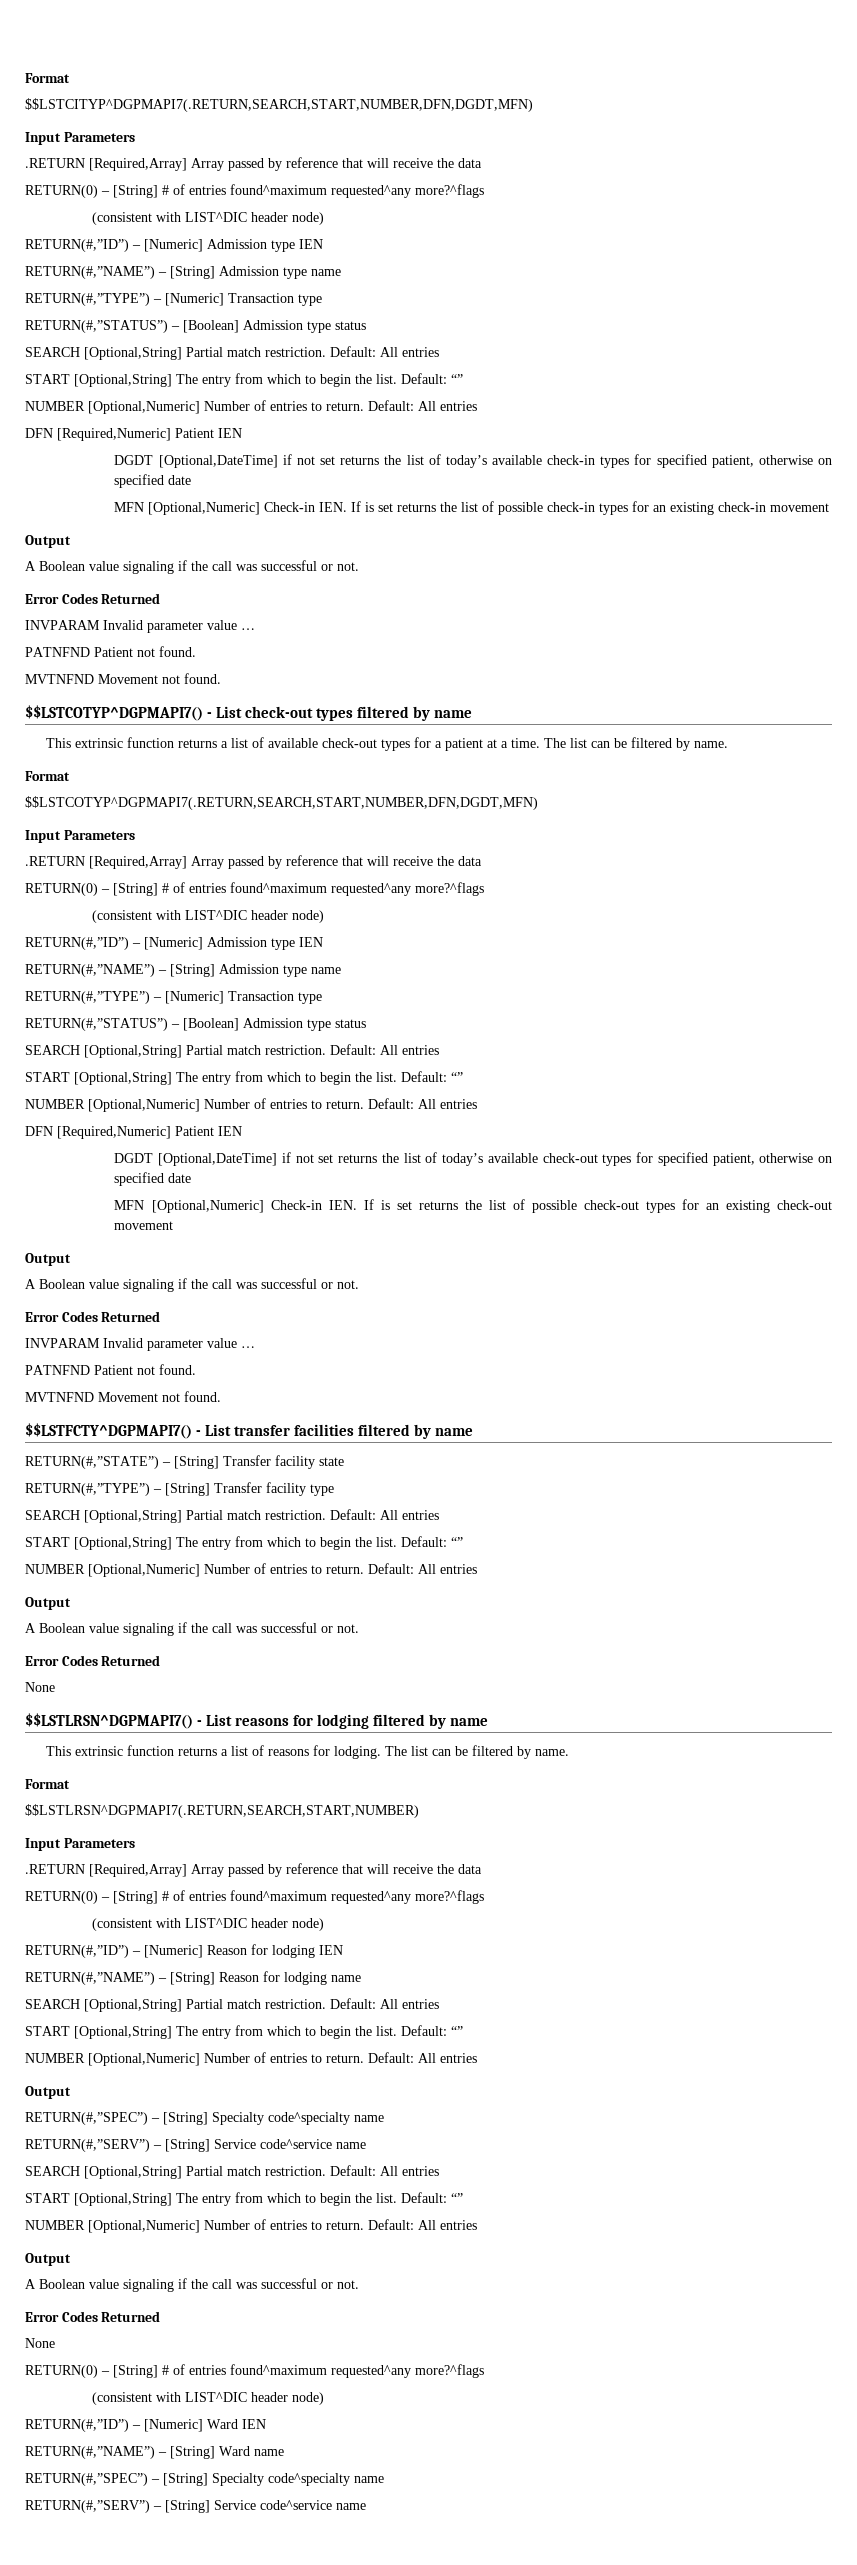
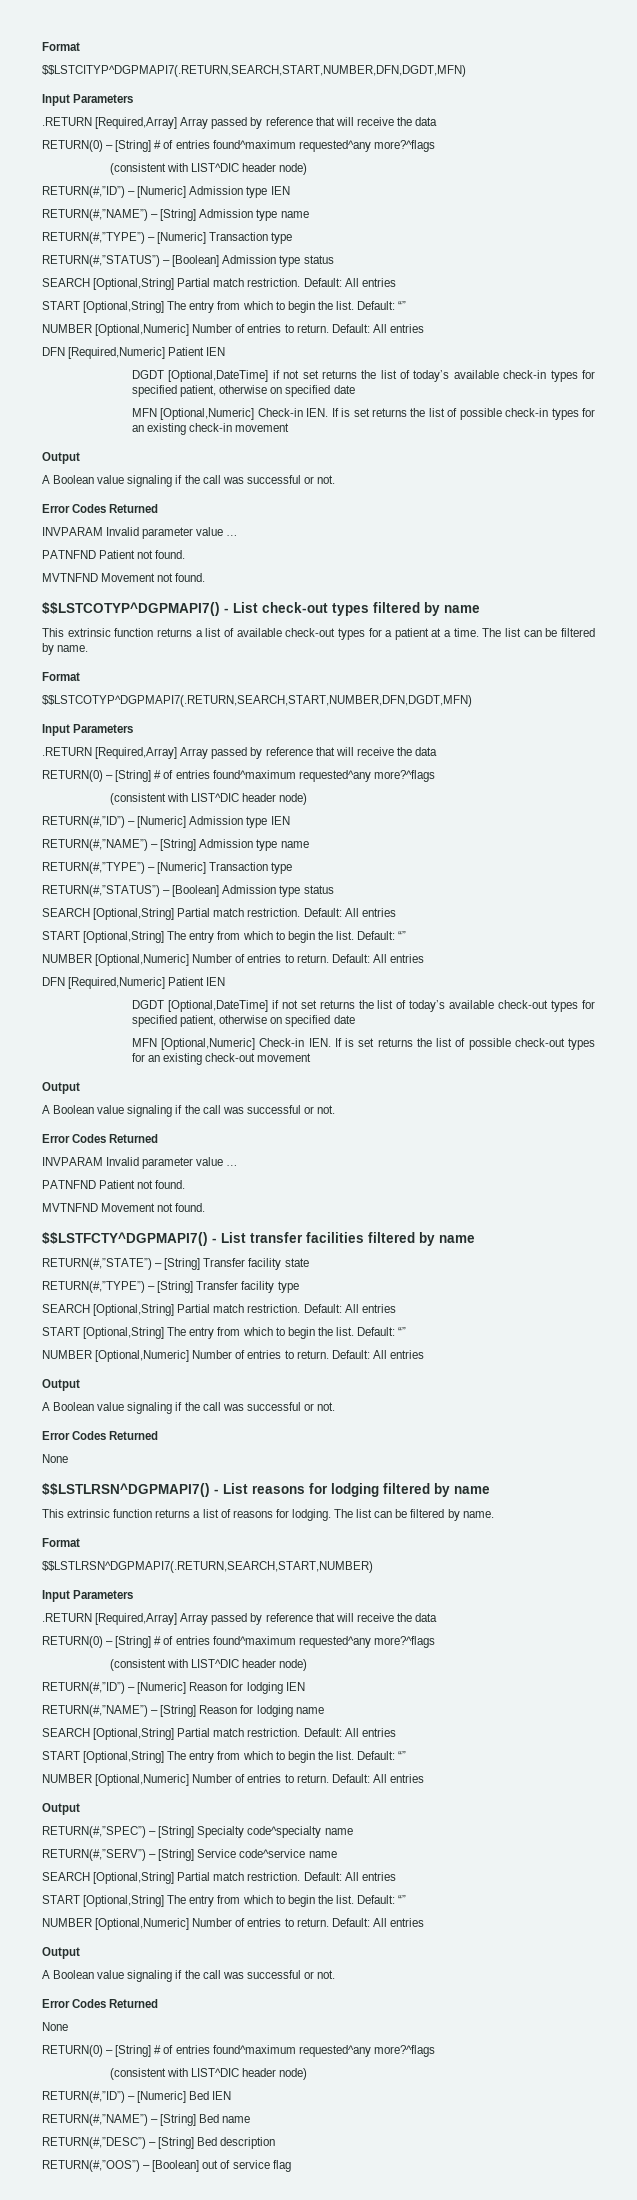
- RETURN(#,”ID”) – [Numeric] Ward IEN
- RETURN(#,”NAME”) – [String] Ward name
- RETURN(#,”SPEC”) – [String] Specialty code^specialty name
- RETURN(#,”SERV”) – [String] Service code^service name
+ RETURN(#,”ID”) – [Numeric] Bed IEN
+ RETURN(#,”NAME”) – [String] Bed name
+ RETURN(#,”DESC”) – [String] Bed description
+ RETURN(#,”OOS”) – [Boolean] out of service flag

